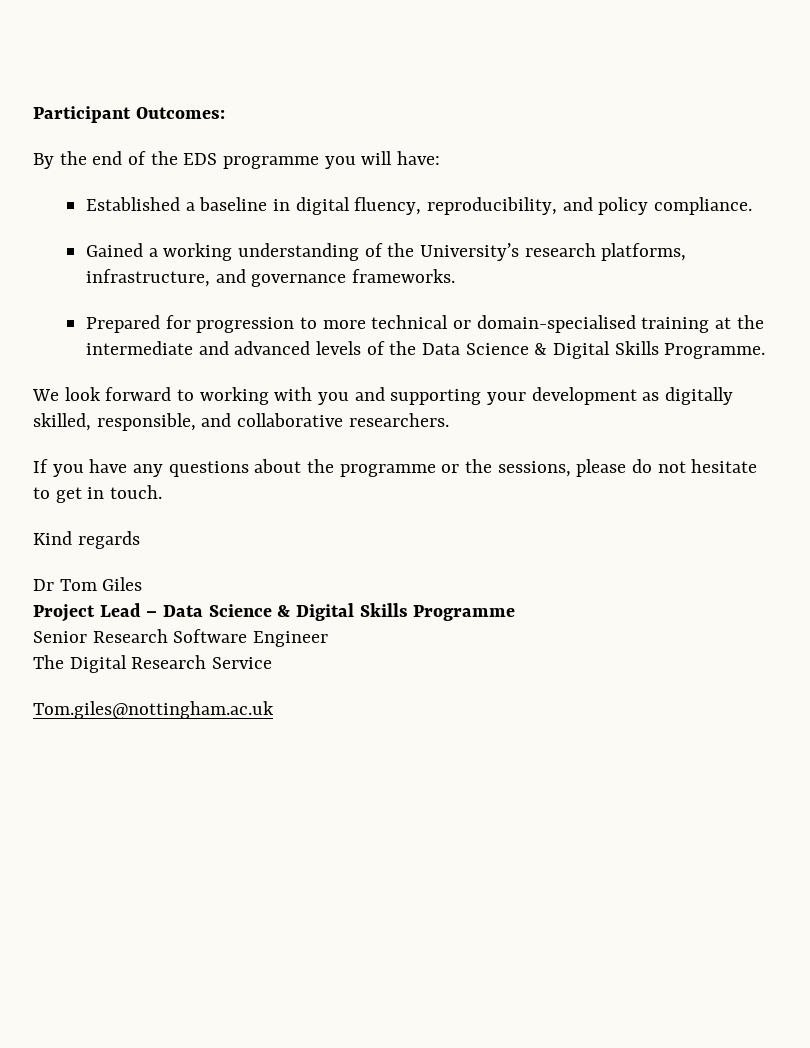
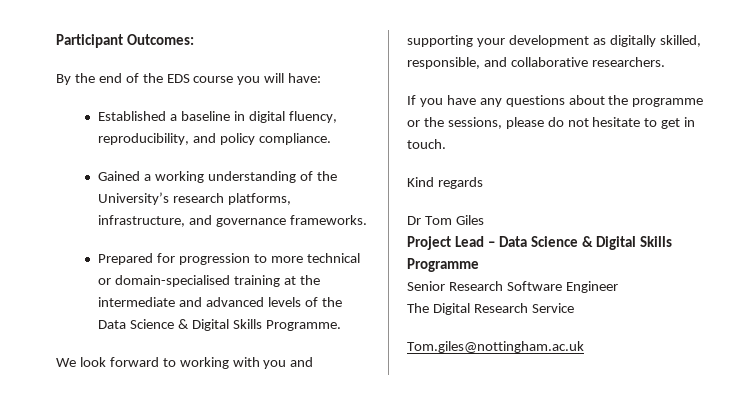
- By the end of the EDS programme you will have:
+ By the end of the EDS course you will have:

